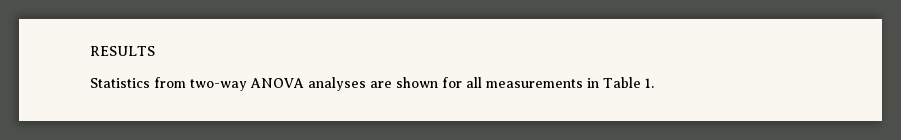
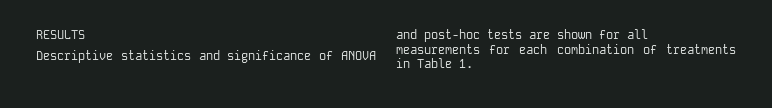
- Statistics from two-way ANOVA analyses are shown for all measurements in Table 1.
+ Descriptive statistics and significance of ANOVA and post-hoc tests are shown for all measurements for each combination of treatments in Table 1.

